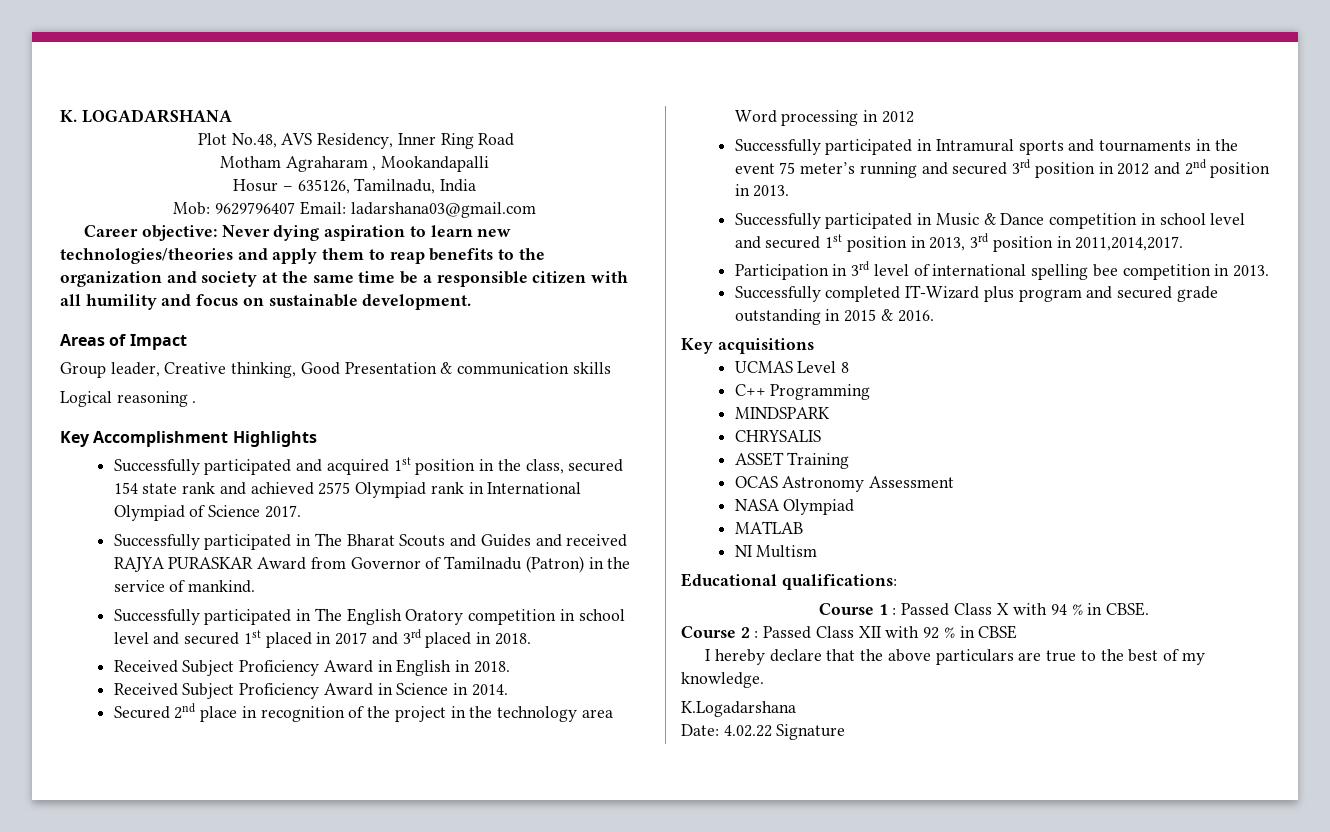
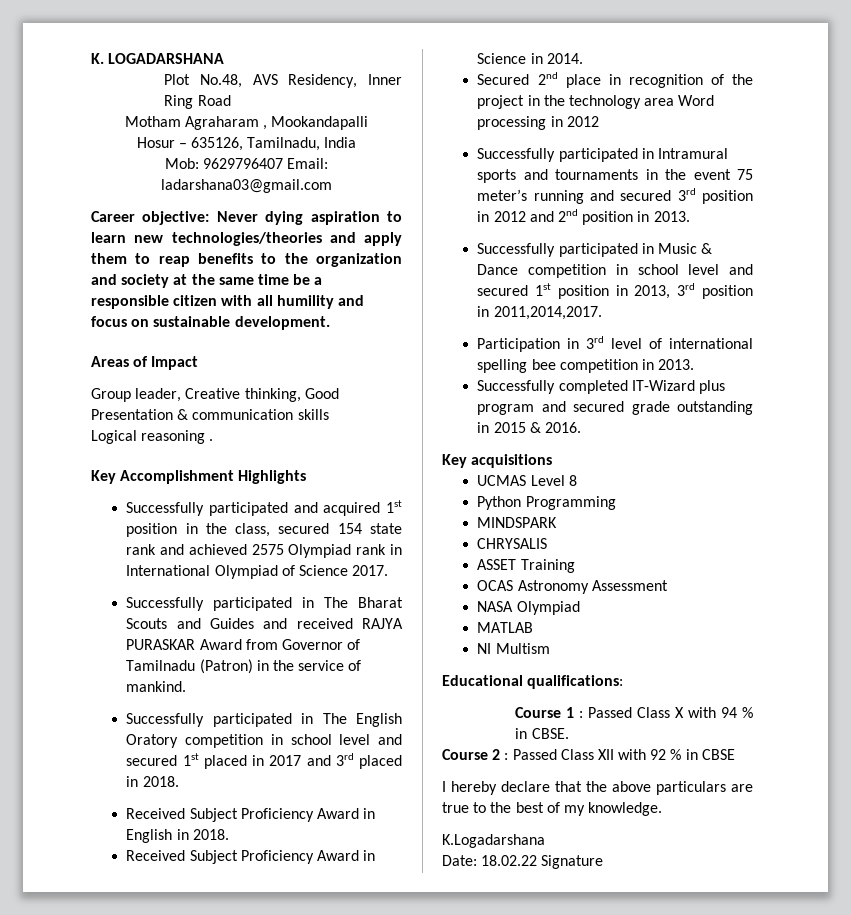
- C++ Programming
+ Python Programming
- Date: 4.02.22 Signature
+ Date: 18.02.22 Signature

